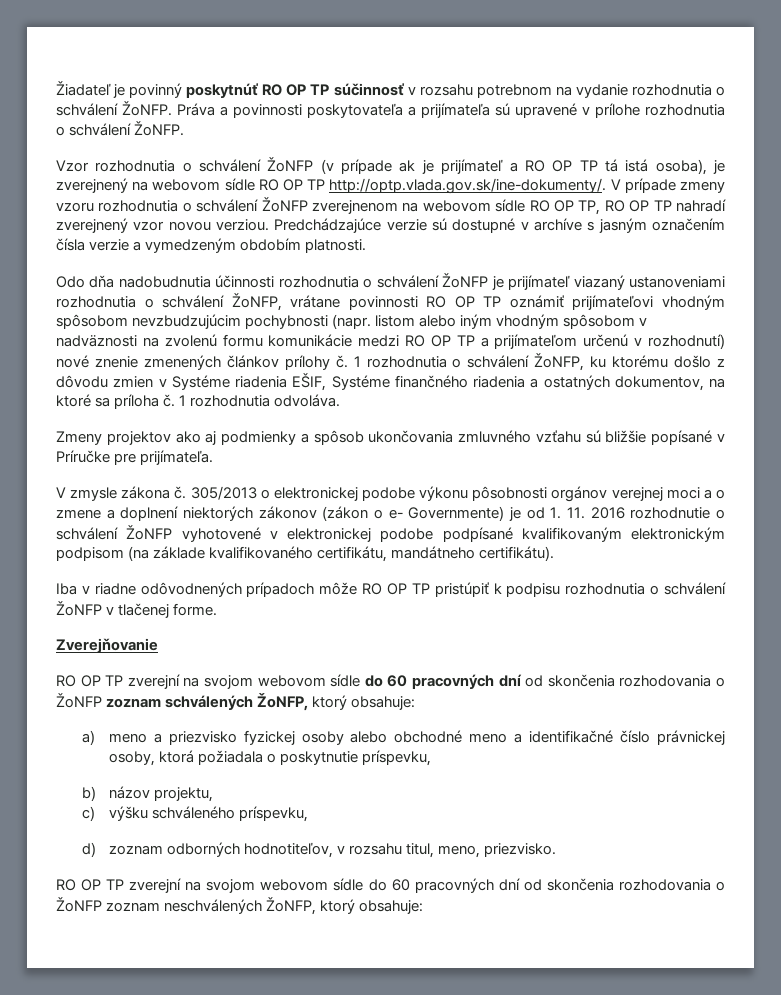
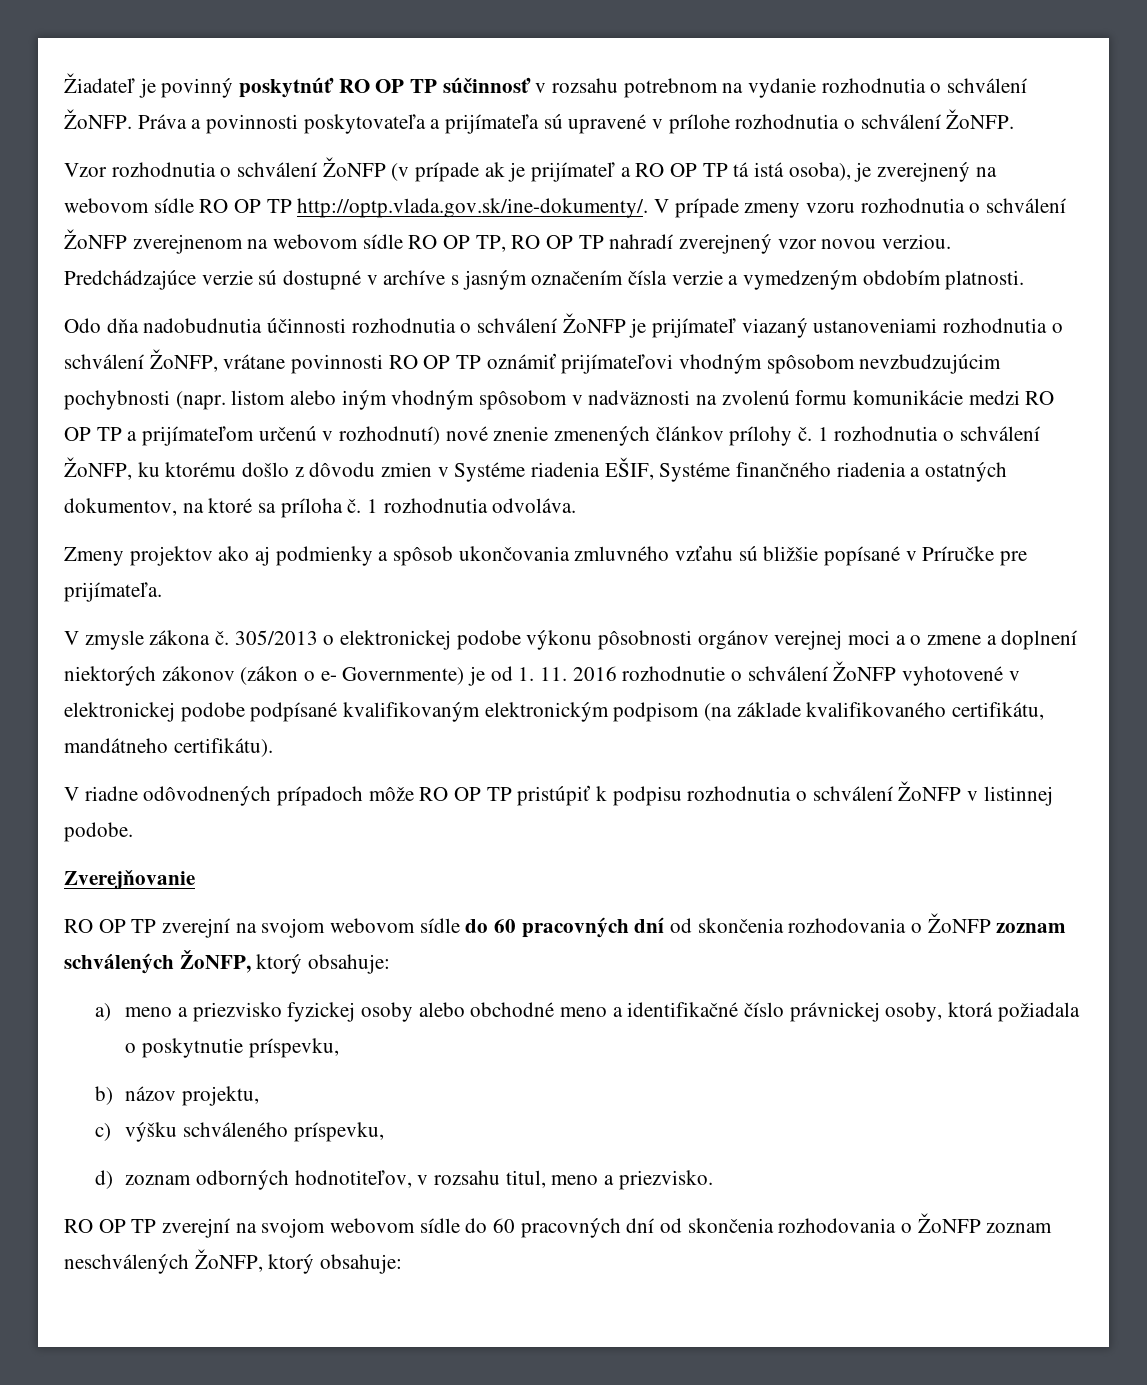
- Iba v riadne odôvodnených prípadoch môže RO OP TP pristúpiť k podpisu rozhodnutia o schválení ŽoNFP v tlačenej forme.
+ V riadne odôvodnených prípadoch môže RO OP TP pristúpiť k podpisu rozhodnutia o schválení ŽoNFP v listinnej podobe.
- d) zoznam odborných hodnotiteľov, v rozsahu titul, meno, priezvisko.
+ d) zoznam odborných hodnotiteľov, v rozsahu titul, meno a priezvisko.

